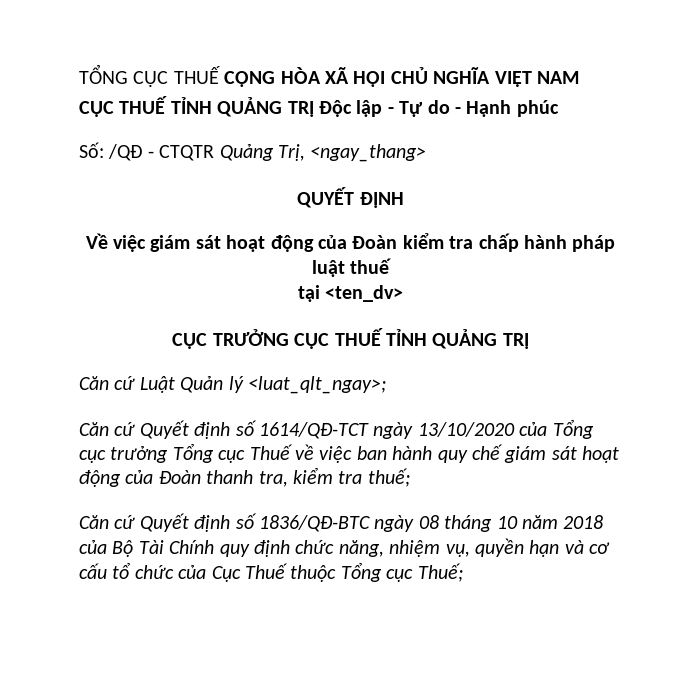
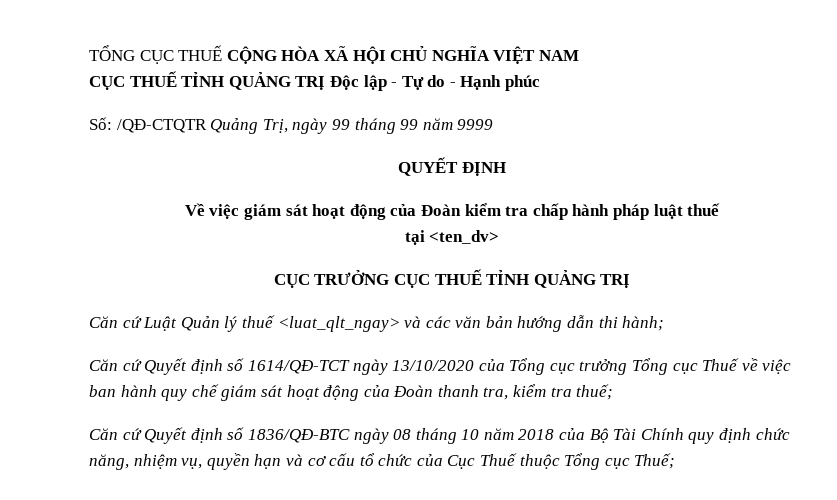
- Số: /QĐ - CTQTR Quảng Trị, <ngay_thang>
+ Số: /QĐ-CTQTR Quảng Trị, ngày 99 tháng 99 năm 9999
- Căn cứ Luật Quản lý <luat_qlt_ngay>;
+ Căn cứ Luật Quản lý thuế <luat_qlt_ngay> và các văn bản hướng dẫn thi hành;

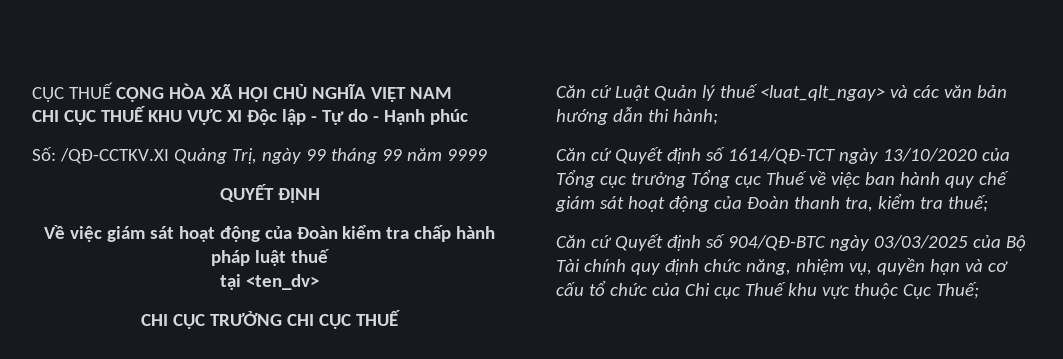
- TỔNG CỤC THUẾ CỘNG HÒA XÃ HỘI CHỦ NGHĨA VIỆT NAM
+ CỤC THUẾ CỘNG HÒA XÃ HỘI CHỦ NGHĨA VIỆT NAM
- CỤC THUẾ TỈNH QUẢNG TRỊ Độc lập - Tự do - Hạnh phúc
+ CHI CỤC THUẾ KHU VỰC XI Độc lập - Tự do - Hạnh phúc
- Số: /QĐ-CTQTR Quảng Trị, ngày 99 tháng 99 năm 9999
+ Số: /QĐ-CCTKV.XI Quảng Trị, ngày 99 tháng 99 năm 9999
- CỤC TRƯỞNG CỤC THUẾ TỈNH QUẢNG TRỊ
+ CHI CỤC TRƯỞNG CHI CỤC THUẾ
- Căn cứ Quyết định số 1836/QĐ-BTC ngày 08 tháng 10 năm 2018 của Bộ Tài Chính quy định chức năng, nhiệm vụ, quyền hạn và cơ cấu tổ chức của Cục Thuế thuộc Tổng cục Thuế;
+ Căn cứ Quyết định số 904/QĐ-BTC ngày 03/03/2025 của Bộ Tài chính quy định chức năng, nhiệm vụ, quyền hạn và cơ cấu tổ chức của Chi cục Thuế khu vực thuộc Cục Thuế;

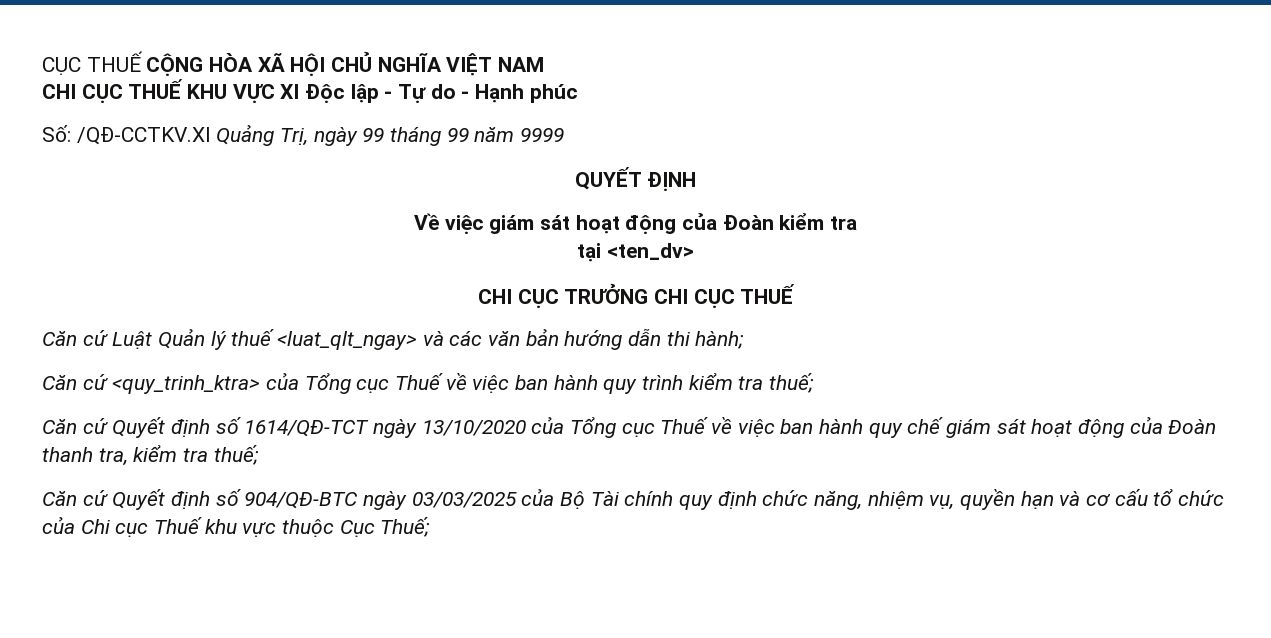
- Về việc giám sát hoạt động của Đoàn kiểm tra chấp hành pháp luật thuế
+ Về việc giám sát hoạt động của Đoàn kiểm tra
+ Căn cứ <quy_trinh_ktra> của Tổng cục Thuế về việc ban hành quy trình kiểm tra thuế;
- Căn cứ Quyết định số 1614/QĐ-TCT ngày 13/10/2020 của Tổng cục trưởng Tổng cục Thuế về việc ban hành quy chế giám sát hoạt động của Đoàn thanh tra, kiểm tra thuế;
+ Căn cứ Quyết định số 1614/QĐ-TCT ngày 13/10/2020 của Tổng cục Thuế về việc ban hành quy chế giám sát hoạt động của Đoàn thanh tra, kiểm tra thuế;

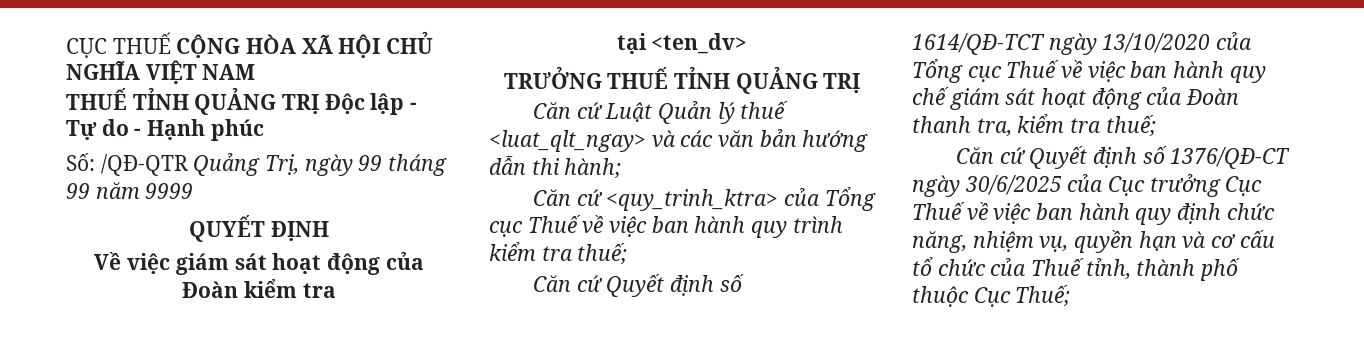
- CHI CỤC THUẾ KHU VỰC XI Độc lập - Tự do - Hạnh phúc
+ THUẾ TỈNH QUẢNG TRỊ Độc lập - Tự do - Hạnh phúc
- Số: /QĐ-CCTKV.XI Quảng Trị, ngày 99 tháng 99 năm 9999
+ Số: /QĐ-QTR Quảng Trị, ngày 99 tháng 99 năm 9999
- CHI CỤC TRƯỞNG CHI CỤC THUẾ
+ TRƯỞNG THUẾ TỈNH QUẢNG TRỊ
- Căn cứ Quyết định số 904/QĐ-BTC ngày 03/03/2025 của Bộ Tài chính quy định chức năng, nhiệm vụ, quyền hạn và cơ cấu tổ chức của Chi cục Thuế khu vực thuộc Cục Thuế;
+ Căn cứ Quyết định số 1376/QĐ-CT ngày 30/6/2025 của Cục trưởng Cục Thuế về việc ban hành quy định chức năng, nhiệm vụ, quyền hạn và cơ cấu tổ chức của Thuế tỉnh, thành phố thuộc Cục Thuế;

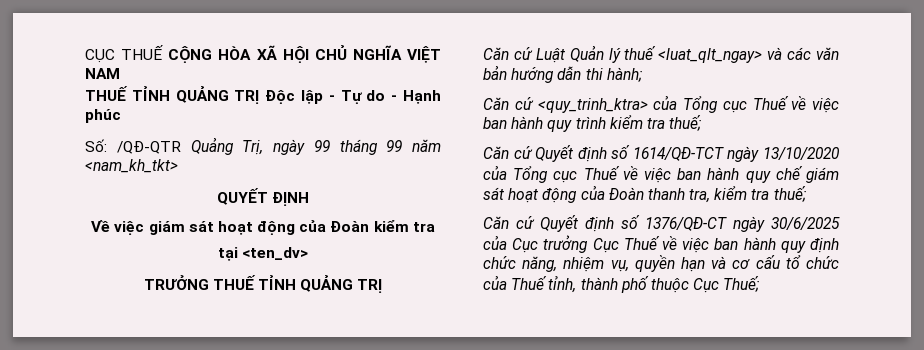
- Số: /QĐ-QTR Quảng Trị, ngày 99 tháng 99 năm 9999
+ Số: /QĐ-QTR Quảng Trị, ngày 99 tháng 99 năm <nam_kh_tkt>

